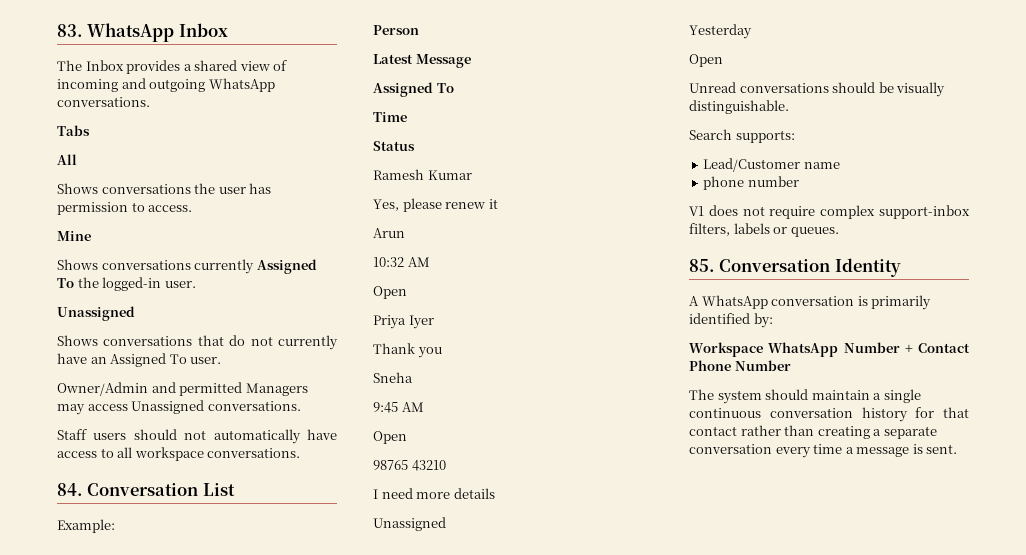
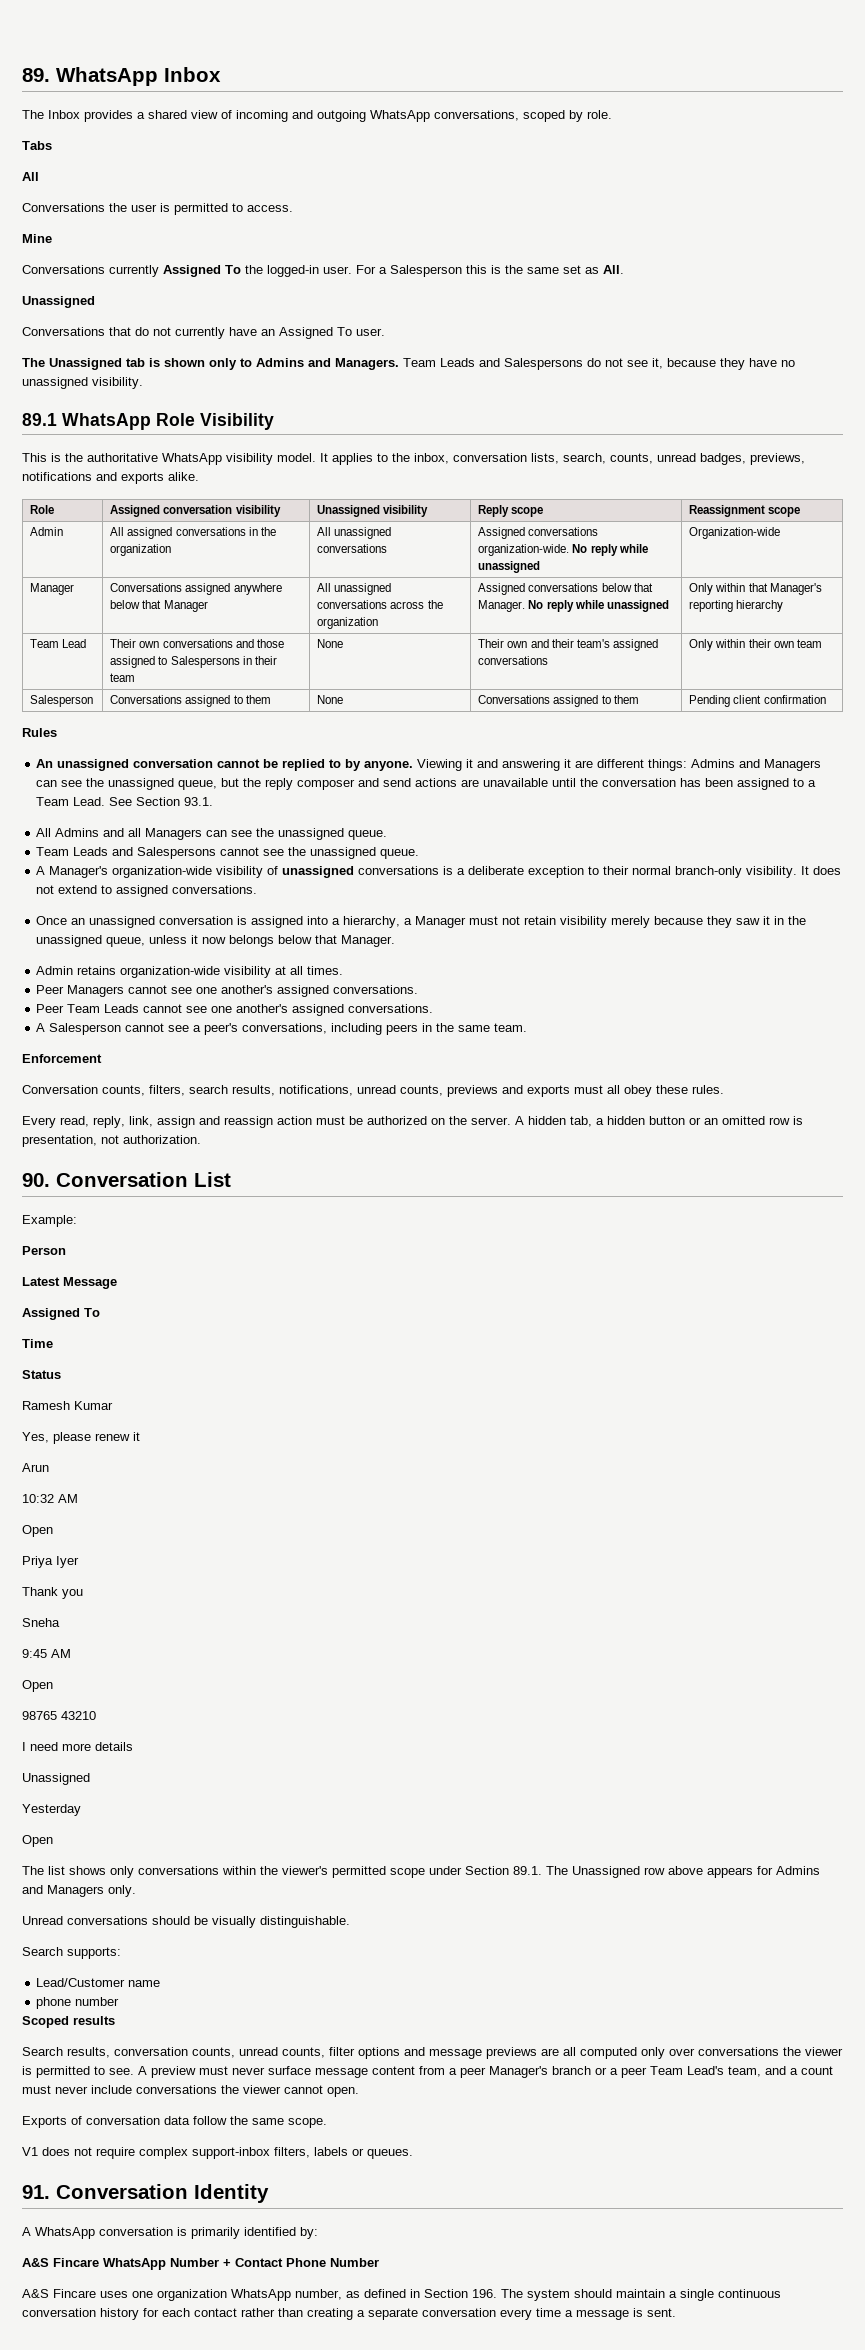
- 83. WhatsApp Inbox
+ 89. WhatsApp Inbox
- The Inbox provides a shared view of incoming and outgoing WhatsApp conversations.
+ The Inbox provides a shared view of incoming and outgoing WhatsApp conversations, scoped by role.
  Tabs
  All
- Shows conversations the user has permission to access.
+ Conversations the user is permitted to access.
- Shows conversations currently Assigned To the logged-in user.
+ Conversations currently Assigned To the logged-in user. For a Salesperson this is the same set as All.
  Unassigned
- Shows conversations that do not currently have an Assigned To user.
+ Conversations that do not currently have an Assigned To user.
- Owner/Admin and permitted Managers may access Unassigned conversations.
- Staff users should not automatically have access to all workspace conversations.
- 84. Conversation List
+ The Unassigned tab is shown only to Admins and Managers. Team Leads and Salespersons do not see it, because they have no unassigned visibility.
+ 89.1 WhatsApp Role Visibility
+ This is the authoritative WhatsApp visibility model. It applies to the inbox, conversation lists, search, counts, unread badges, previews, notifications and exports alike.
+ Role | Assigned conversation visibility | Unassigned visibility | Reply scope | Reassignment scope
+ Admin | All assigned conversations in the organization | All unassigned conversations | Assigned conversations organization-wide. No reply while unassigned | Organization-wide
+ Manager | Conversations assigned anywhere below that Manager | All unassigned conversations across the organization | Assigned conversations below that Manager. No reply while unassigned | Only within that Manager's reporting hierarchy
+ Team Lead | Their own conversations and those assigned to Salespersons in their team | None | Their own and their team's assigned conversations | Only within their own team
+ Salesperson | Conversations assigned to them | None | Conversations assigned to them | Pending client confirmation
+ Rules
+ An unassigned conversation cannot be replied to by anyone. Viewing it and answering it are different things: Admins and Managers can see the unassigned queue, but the reply composer and send actions are unavailable until the conversation has been assigned to a Team Lead. See Section 93.1.
+ All Admins and all Managers can see the unassigned queue.
+ Team Leads and Salespersons cannot see the unassigned queue.
+ A Manager's organization-wide visibility of unassigned conversations is a deliberate exception to their normal branch-only visibility. It does not extend to assigned conversations.
+ Once an unassigned conversation is assigned into a hierarchy, a Manager must not retain visibility merely because they saw it in the unassigned queue, unless it now belongs below that Manager.
+ Admin retains organization-wide visibility at all times.
+ Peer Managers cannot see one another's assigned conversations.
+ Peer Team Leads cannot see one another's assigned conversations.
+ A Salesperson cannot see a peer's conversations, including peers in the same team.
+ Enforcement
+ Conversation counts, filters, search results, notifications, unread counts, previews and exports must all obey these rules.
+ Every read, reply, link, assign and reassign action must be authorized on the server. A hidden tab, a hidden button or an omitted row is presentation, not authorization.
+ 90. Conversation List
+ The list shows only conversations within the viewer's permitted scope under Section 89.1. The Unassigned row above appears for Admins and Managers only.
+ Scoped results
+ Search results, conversation counts, unread counts, filter options and message previews are all computed only over conversations the viewer is permitted to see. A preview must never surface message content from a peer Manager's branch or a peer Team Lead's team, and a count must never include conversations the viewer cannot open.
+ Exports of conversation data follow the same scope.
- 85. Conversation Identity
+ 91. Conversation Identity
- Workspace WhatsApp Number + Contact Phone Number
+ A&S Fincare WhatsApp Number + Contact Phone Number
- The system should maintain a single continuous conversation history for that contact rather than creating a separate conversation every time a message is sent.
+ A&S Fincare uses one organization WhatsApp number, as defined in Section 196. The system should maintain a single continuous conversation history for each contact rather than creating a separate conversation every time a message is sent.

